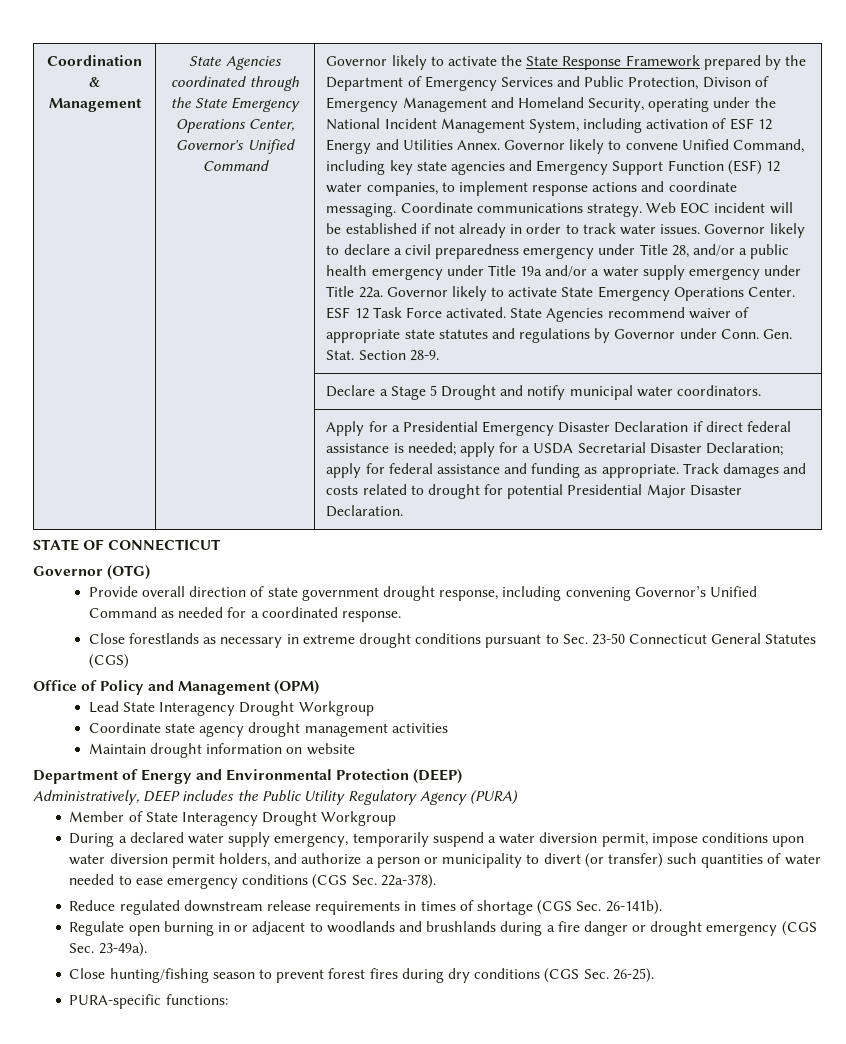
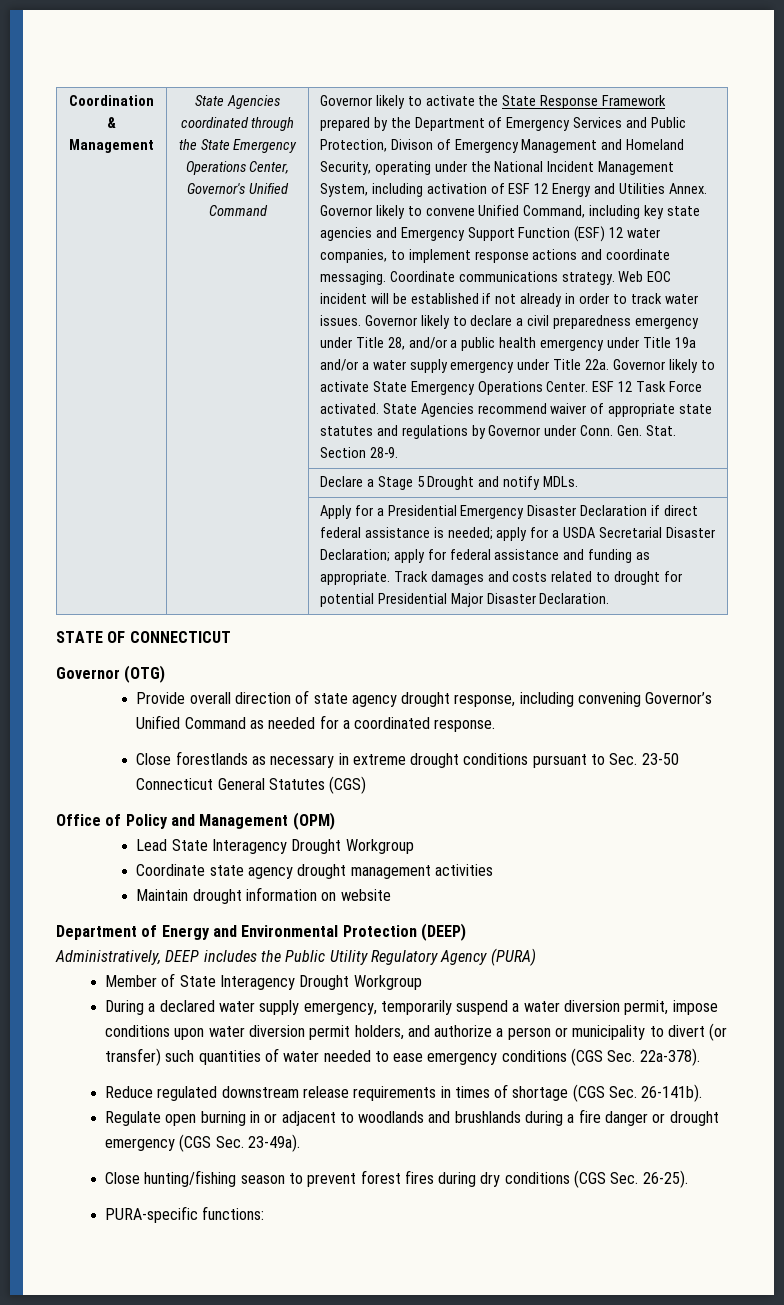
- | | Declare a Stage 5 Drought and notify municipal water coordinators.
+ | | Declare a Stage 5 Drought and notify MDLs.
- Provide overall direction of state government drought response, including convening Governor’s Unified Command as needed for a coordinated response.
+ Provide overall direction of state agency drought response, including convening Governor’s Unified Command as needed for a coordinated response.

